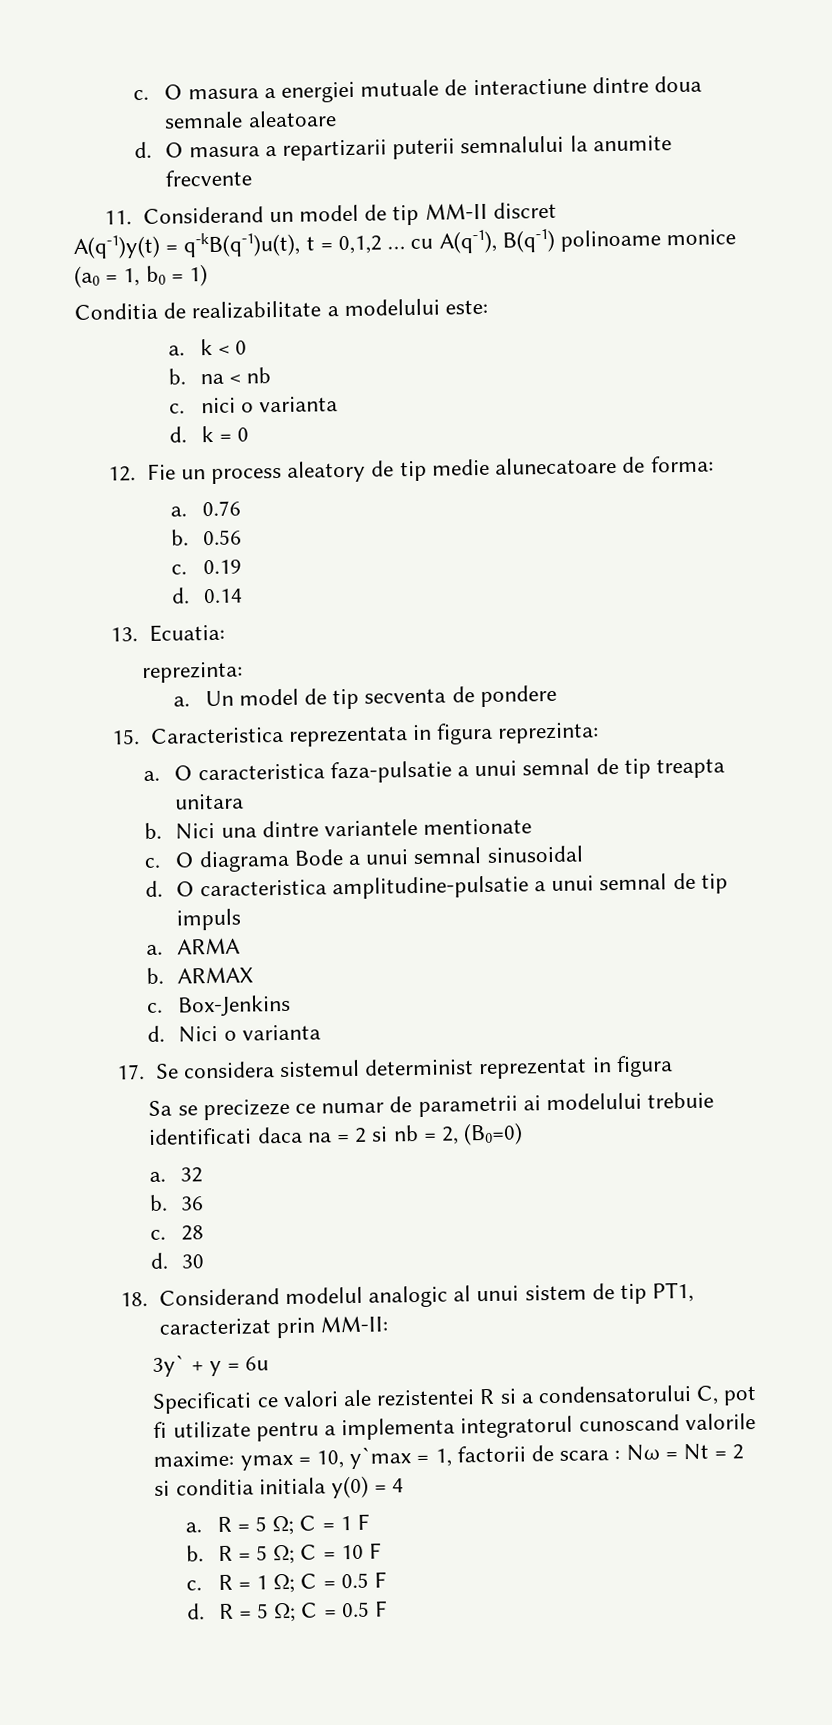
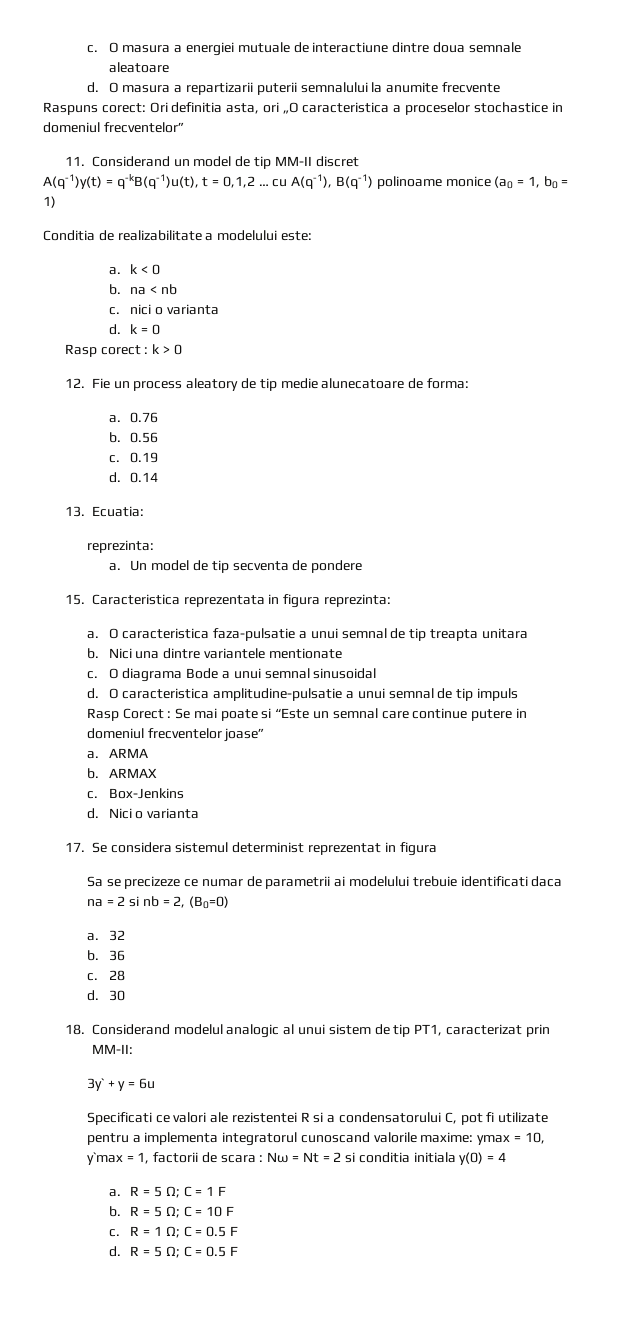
+ Raspuns corect: Ori definitia asta, ori „O caracteristica a proceselor stochastice in domeniul frecventelor”
+ Rasp corect : k > 0
+ Rasp Corect : Se mai poate si “Este un semnal care continue putere in domeniul frecventelor joase”

